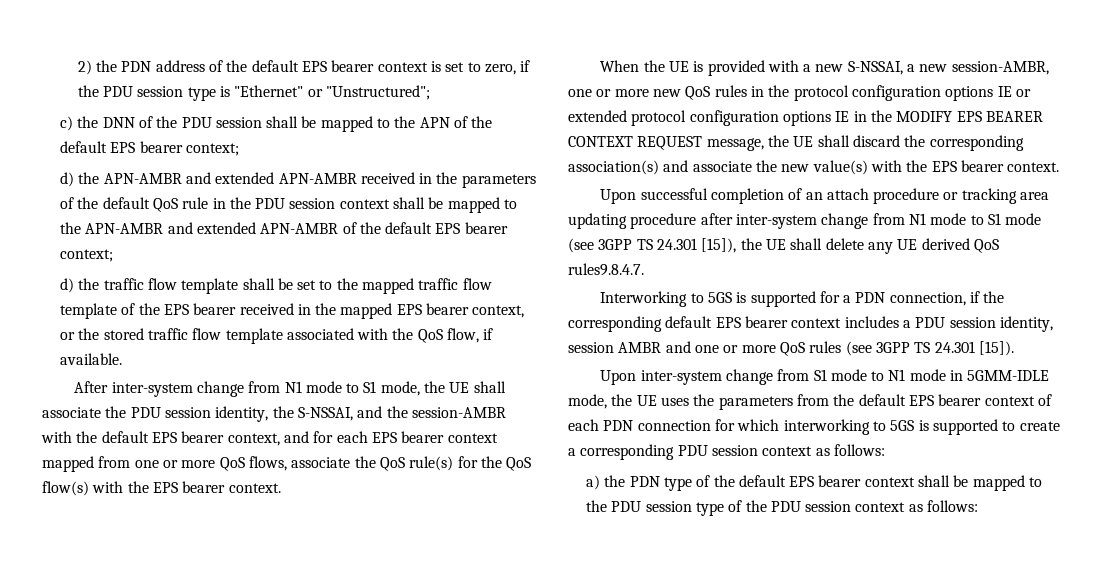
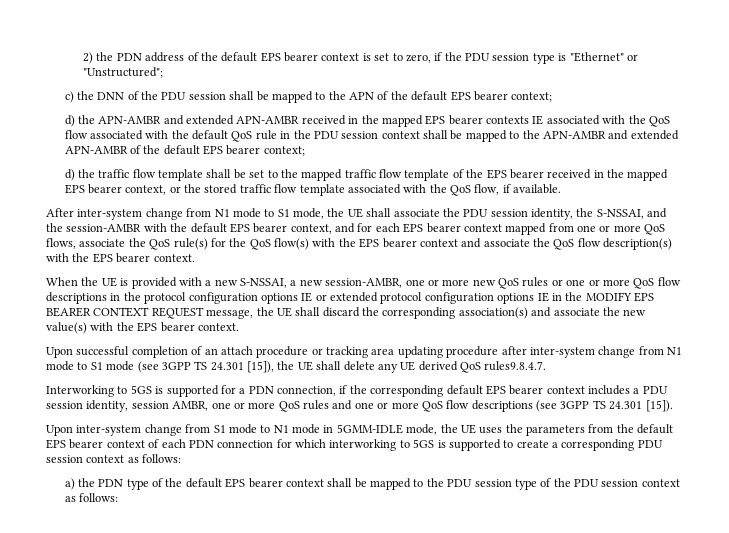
- d) the APN-AMBR and extended APN-AMBR received in the parameters of the default QoS rule in the PDU session context shall be mapped to the APN-AMBR and extended APN-AMBR of the default EPS bearer context;
+ d) the APN-AMBR and extended APN-AMBR received in the mapped EPS bearer contexts IE associated with the QoS flow associated with the default QoS rule in the PDU session context shall be mapped to the APN-AMBR and extended APN-AMBR of the default EPS bearer context;
- After inter-system change from N1 mode to S1 mode, the UE shall associate the PDU session identity, the S-NSSAI, and the session-AMBR with the default EPS bearer context, and for each EPS bearer context mapped from one or more QoS flows, associate the QoS rule(s) for the QoS flow(s) with the EPS bearer context.
+ After inter-system change from N1 mode to S1 mode, the UE shall associate the PDU session identity, the S-NSSAI, and the session-AMBR with the default EPS bearer context, and for each EPS bearer context mapped from one or more QoS flows, associate the QoS rule(s) for the QoS flow(s) with the EPS bearer context and associate the QoS flow description(s) with the EPS bearer context.
- When the UE is provided with a new S-NSSAI, a new session-AMBR, one or more new QoS rules in the protocol configuration options IE or extended protocol configuration options IE in the MODIFY EPS BEARER CONTEXT REQUEST message, the UE shall discard the corresponding association(s) and associate the new value(s) with the EPS bearer context.
+ When the UE is provided with a new S-NSSAI, a new session-AMBR, one or more new QoS rules or one or more QoS flow descriptions in the protocol configuration options IE or extended protocol configuration options IE in the MODIFY EPS BEARER CONTEXT REQUEST message, the UE shall discard the corresponding association(s) and associate the new value(s) with the EPS bearer context.
- Interworking to 5GS is supported for a PDN connection, if the corresponding default EPS bearer context includes a PDU session identity, session AMBR and one or more QoS rules (see 3GPP TS 24.301 [15]).
+ Interworking to 5GS is supported for a PDN connection, if the corresponding default EPS bearer context includes a PDU session identity, session AMBR, one or more QoS rules and one or more QoS flow descriptions (see 3GPP TS 24.301 [15]).

